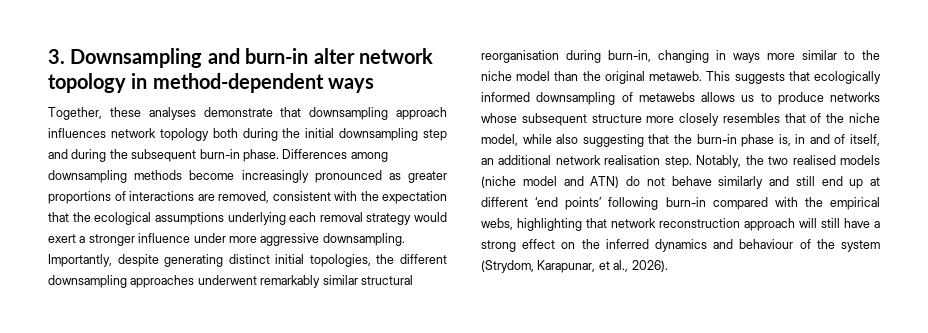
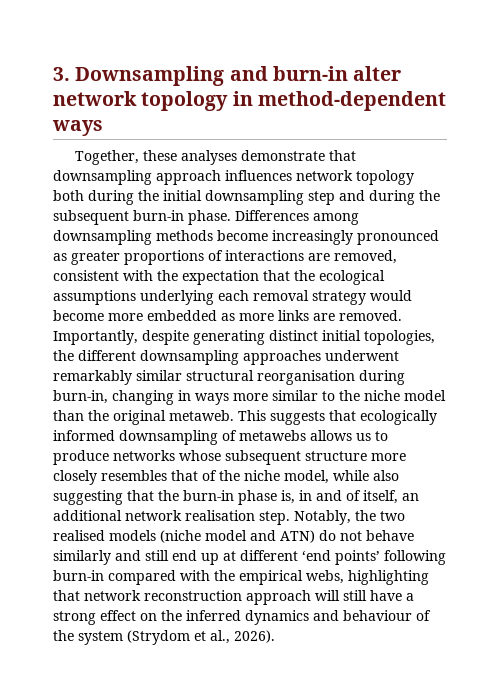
- Differences among downsampling methods become increasingly pronounced as greater proportions of interactions are removed, consistent with the expectation that the ecological assumptions underlying each removal strategy would exert a stronger influence under more aggressive downsampling.
+ Differences among downsampling methods become increasingly pronounced as greater proportions of interactions are removed, consistent with the expectation that the ecological assumptions underlying each removal strategy would become more embedded as more links are removed.
- Notably, the two realised models (niche model and ATN) do not behave similarly and still end up at different ‘end points’ following burn-in compared with the empirical webs, highlighting that network reconstruction approach will still have a strong effect on the inferred dynamics and behaviour of the system (Strydom, Karapunar, et al., 2026).
+ Notably, the two realised models (niche model and ATN) do not behave similarly and still end up at different ‘end points’ following burn-in compared with the empirical webs, highlighting that network reconstruction approach will still have a strong effect on the inferred dynamics and behaviour of the system (Strydom et al., 2026).

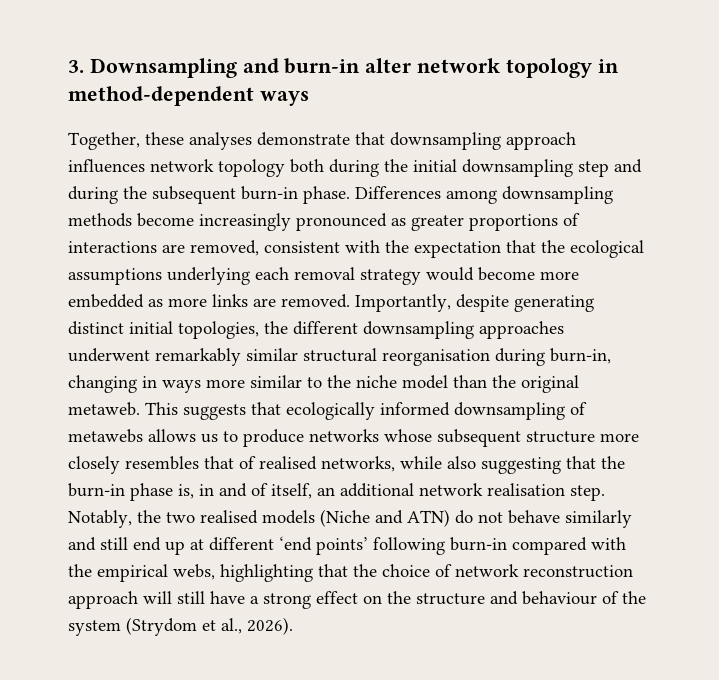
- This suggests that ecologically informed downsampling of metawebs allows us to produce networks whose subsequent structure more closely resembles that of the niche model, while also suggesting that the burn-in phase is, in and of itself, an additional network realisation step.
+ This suggests that ecologically informed downsampling of metawebs allows us to produce networks whose subsequent structure more closely resembles that of realised networks, while also suggesting that the burn-in phase is, in and of itself, an additional network realisation step.
- Notably, the two realised models (niche model and ATN) do not behave similarly and still end up at different ‘end points’ following burn-in compared with the empirical webs, highlighting that network reconstruction approach will still have a strong effect on the inferred dynamics and behaviour of the system (Strydom et al., 2026).
+ Notably, the two realised models (Niche and ATN) do not behave similarly and still end up at different ‘end points’ following burn-in compared with the empirical webs, highlighting that the choice of network reconstruction approach will still have a strong effect on the structure and behaviour of the system (Strydom et al., 2026).

